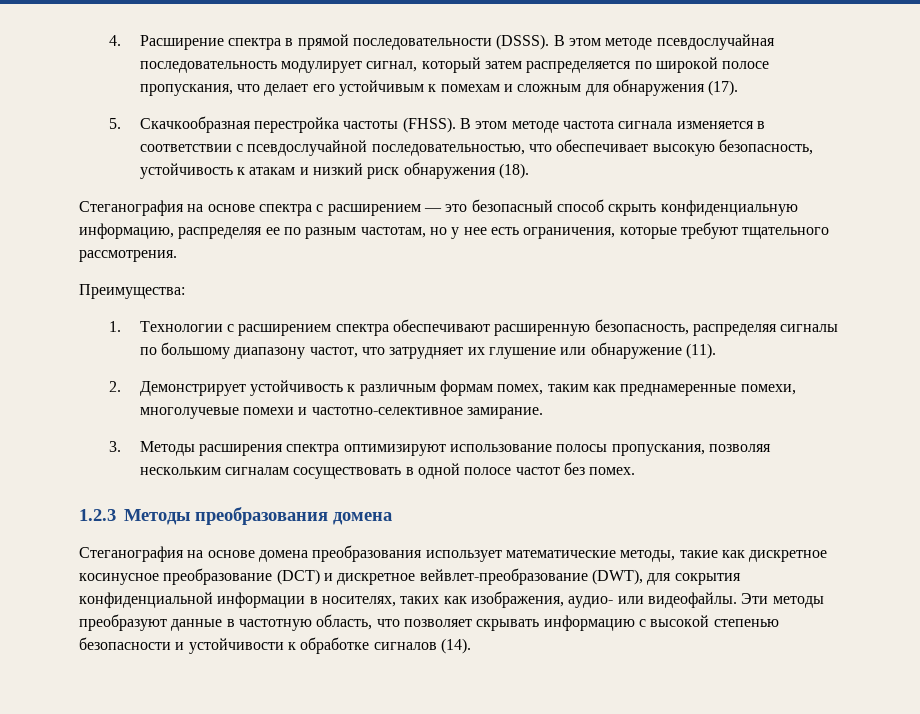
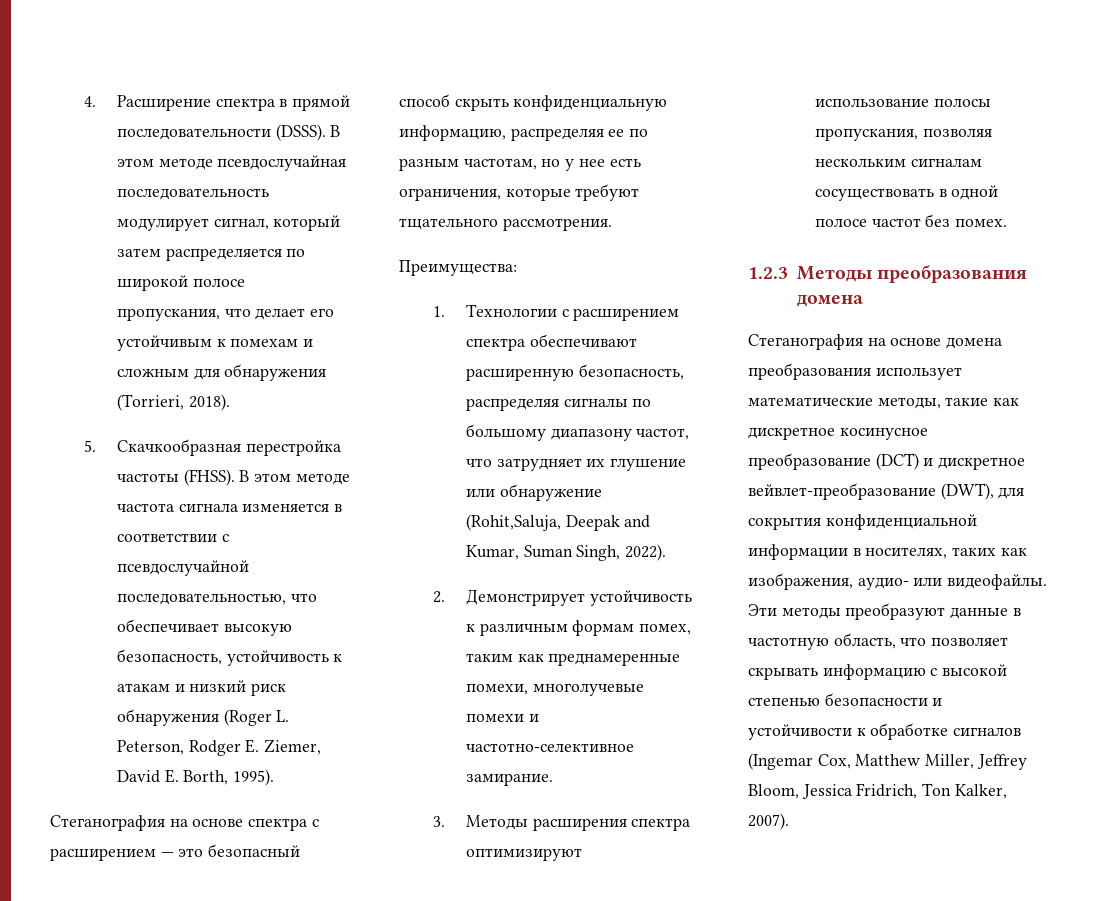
- В этом методе псевдослучайная последовательность модулирует сигнал, который затем распределяется по широкой полосе пропускания, что делает его устойчивым к помехам и сложным для обнаружения (17).
+ В этом методе псевдослучайная последовательность модулирует сигнал, который затем распределяется по широкой полосе пропускания, что делает его устойчивым к помехам и сложным для обнаружения (Torrieri, 2018).
- В этом методе частота сигнала изменяется в соответствии с псевдослучайной последовательностью, что обеспечивает высокую безопасность, устойчивость к атакам и низкий риск обнаружения (18).
+ В этом методе частота сигнала изменяется в соответствии с псевдослучайной последовательностью, что обеспечивает высокую безопасность, устойчивость к атакам и низкий риск обнаружения (Roger L. Peterson, Rodger E. Ziemer, David E. Borth, 1995).
- 1. Технологии с расширением спектра обеспечивают расширенную безопасность, распределяя сигналы по большому диапазону частот, что затрудняет их глушение или обнаружение (11).
+ 1. Технологии с расширением спектра обеспечивают расширенную безопасность, распределяя сигналы по большому диапазону частот, что затрудняет их глушение или обнаружение (Rohit,Saluja, Deepak and Kumar, Suman Singh, 2022).
- Эти методы преобразуют данные в частотную область, что позволяет скрывать информацию с высокой степенью безопасности и устойчивости к обработке сигналов (14).
+ Эти методы преобразуют данные в частотную область, что позволяет скрывать информацию с высокой степенью безопасности и устойчивости к обработке сигналов (Ingemar Cox, Matthew Miller, Jeffrey Bloom, Jessica Fridrich, Ton Kalker, 2007).

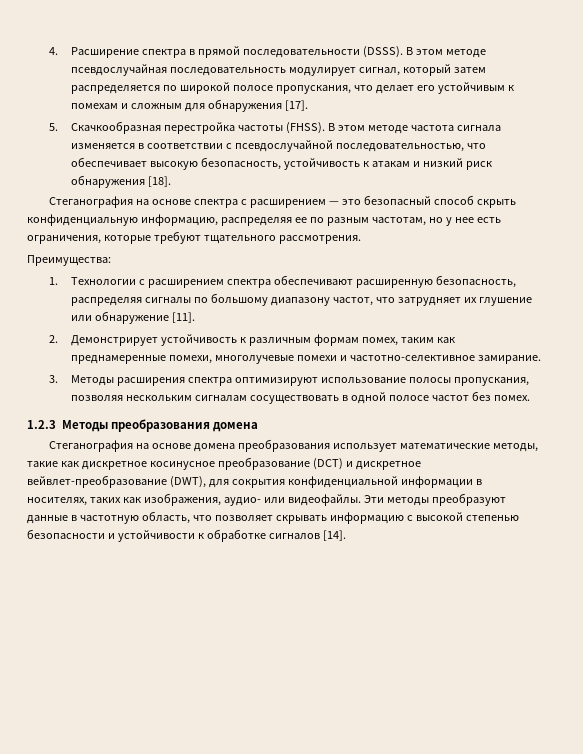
- В этом методе псевдослучайная последовательность модулирует сигнал, который затем распределяется по широкой полосе пропускания, что делает его устойчивым к помехам и сложным для обнаружения (Torrieri, 2018).
+ В этом методе псевдослучайная последовательность модулирует сигнал, который затем распределяется по широкой полосе пропускания, что делает его устойчивым к помехам и сложным для обнаружения [17].
- В этом методе частота сигнала изменяется в соответствии с псевдослучайной последовательностью, что обеспечивает высокую безопасность, устойчивость к атакам и низкий риск обнаружения (Roger L. Peterson, Rodger E. Ziemer, David E. Borth, 1995).
+ В этом методе частота сигнала изменяется в соответствии с псевдослучайной последовательностью, что обеспечивает высокую безопасность, устойчивость к атакам и низкий риск обнаружения [18].
- 1. Технологии с расширением спектра обеспечивают расширенную безопасность, распределяя сигналы по большому диапазону частот, что затрудняет их глушение или обнаружение (Rohit,Saluja, Deepak and Kumar, Suman Singh, 2022).
+ 1. Технологии с расширением спектра обеспечивают расширенную безопасность, распределяя сигналы по большому диапазону частот, что затрудняет их глушение или обнаружение [11].
- Эти методы преобразуют данные в частотную область, что позволяет скрывать информацию с высокой степенью безопасности и устойчивости к обработке сигналов (Ingemar Cox, Matthew Miller, Jeffrey Bloom, Jessica Fridrich, Ton Kalker, 2007).
+ Эти методы преобразуют данные в частотную область, что позволяет скрывать информацию с высокой степенью безопасности и устойчивости к обработке сигналов [14].

